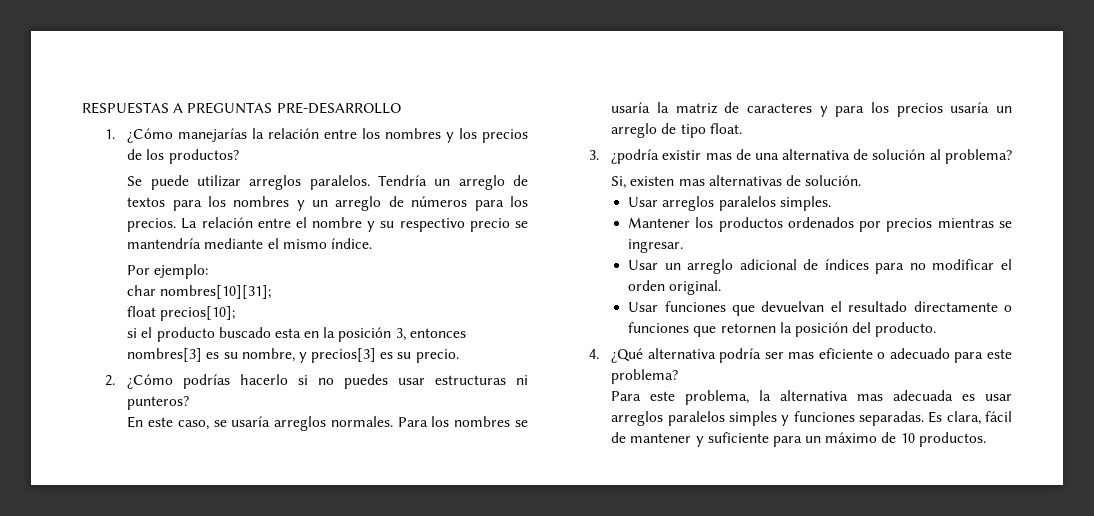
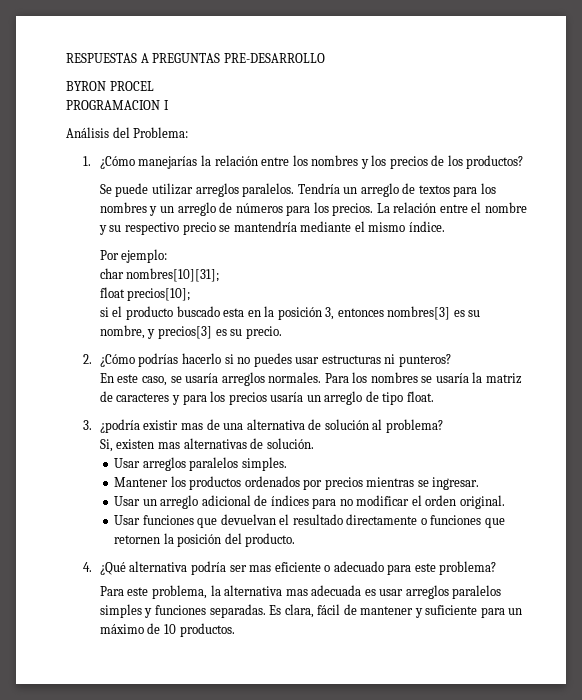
+ BYRON PROCEL
+ PROGRAMACION I
+ Análisis del Problema:

